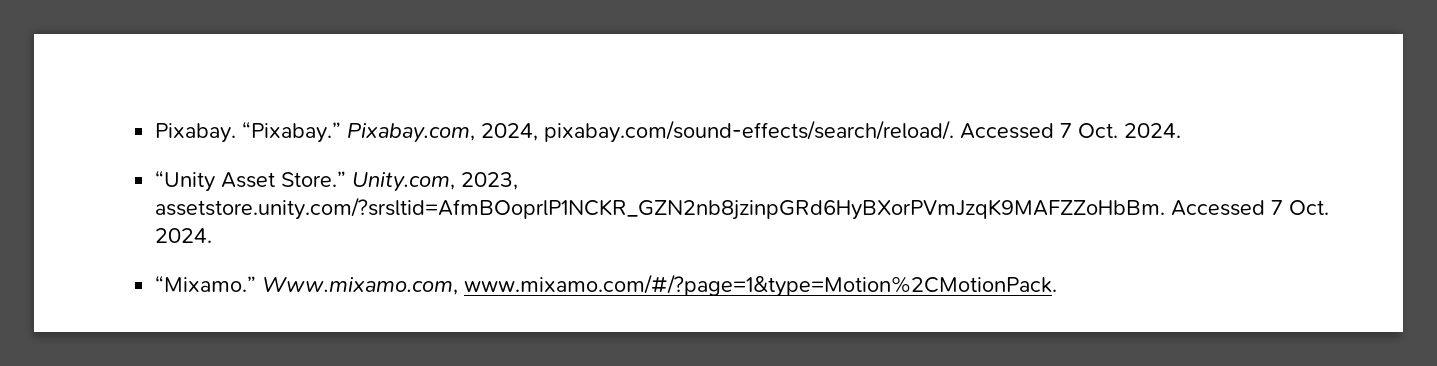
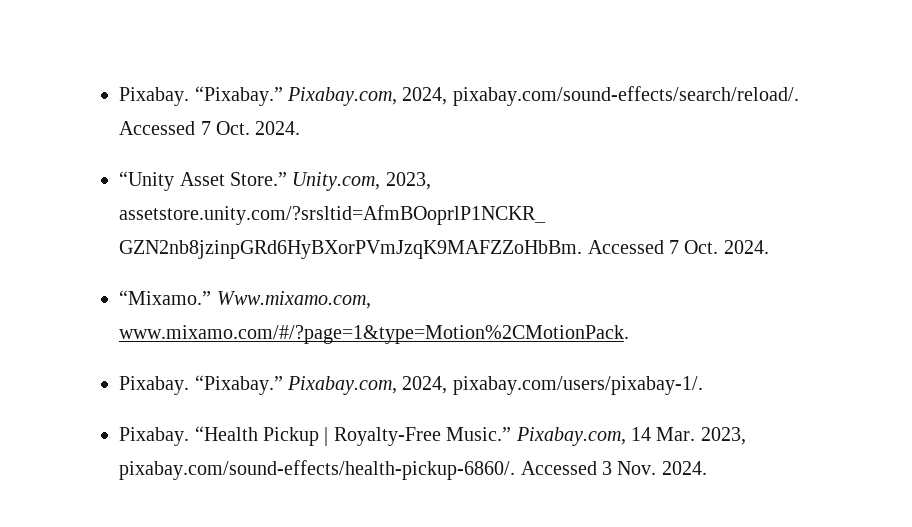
+ Pixabay. “Pixabay.” Pixabay.com, 2024, pixabay.com/users/pixabay-1/.
+ Pixabay. “Health Pickup | Royalty-Free Music.” Pixabay.com, 14 Mar. 2023, pixabay.com/sound-effects/health-pickup-6860/. Accessed 3 Nov. 2024.

